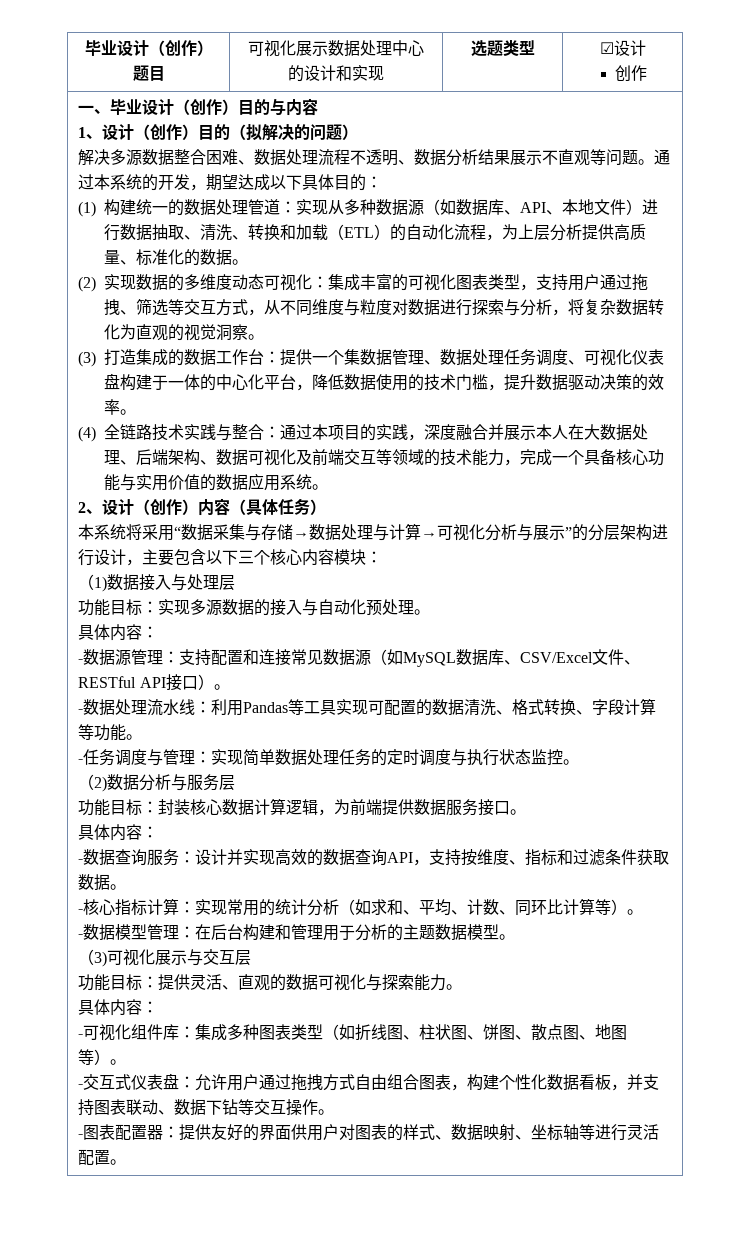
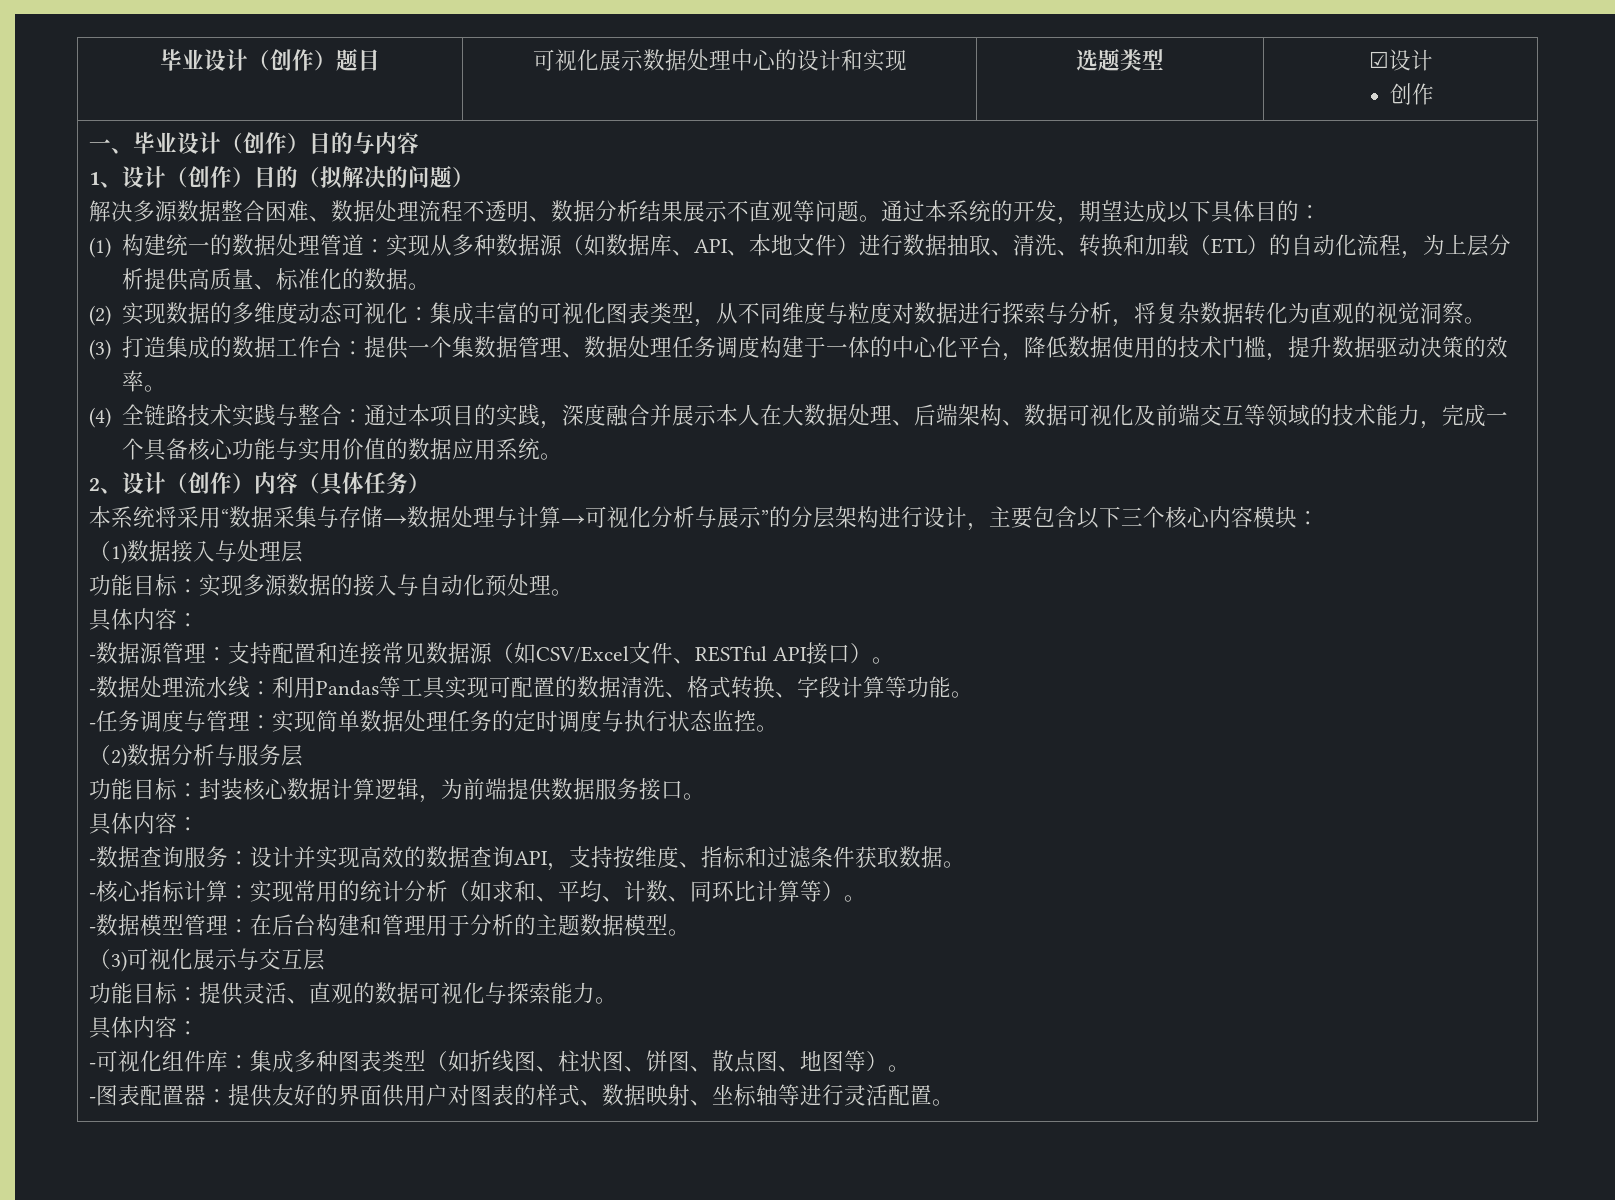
- (2)实现数据的多维度动态可视化：集成丰富的可视化图表类型，支持用户通过拖拽、筛选等交互方式，从不同维度与粒度对数据进行探索与分析，将复杂数据转化为直观的视觉洞察。
+ (2)实现数据的多维度动态可视化：集成丰富的可视化图表类型，从不同维度与粒度对数据进行探索与分析，将复杂数据转化为直观的视觉洞察。
- (3)打造集成的数据工作台：提供一个集数据管理、数据处理任务调度、可视化仪表盘构建于一体的中心化平台，降低数据使用的技术门槛，提升数据驱动决策的效率。
+ (3)打造集成的数据工作台：提供一个集数据管理、数据处理任务调度构建于一体的中心化平台，降低数据使用的技术门槛，提升数据驱动决策的效率。
- -数据源管理：支持配置和连接常见数据源（如MySQL数据库、CSV/Excel文件、RESTful API接口）。
+ -数据源管理：支持配置和连接常见数据源（如CSV/Excel文件、RESTful API接口）。
- -交互式仪表盘：允许用户通过拖拽方式自由组合图表，构建个性化数据看板，并支持图表联动、数据下钻等交互操作。

